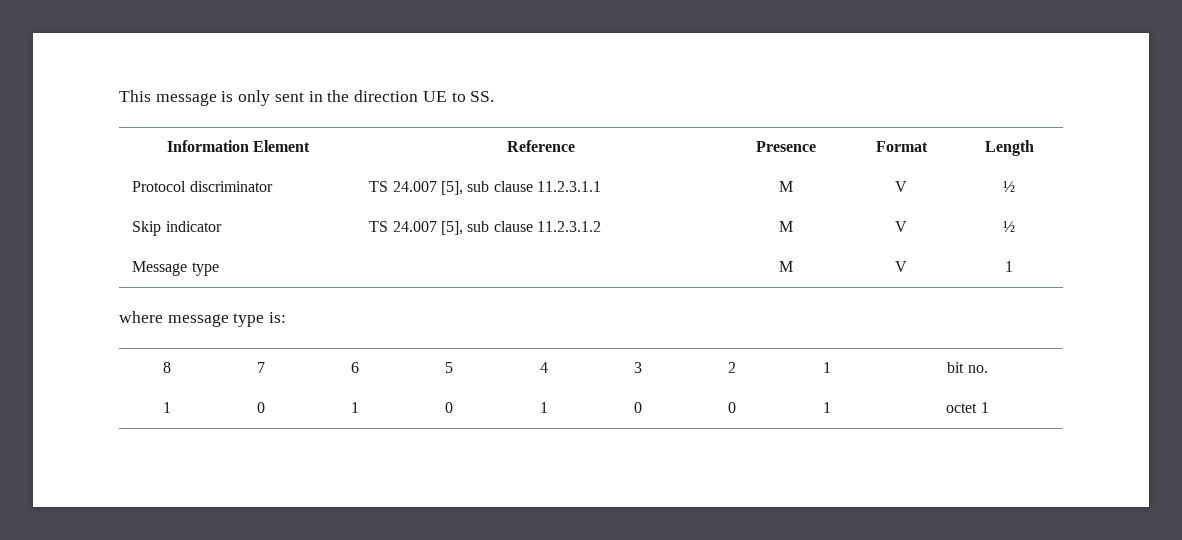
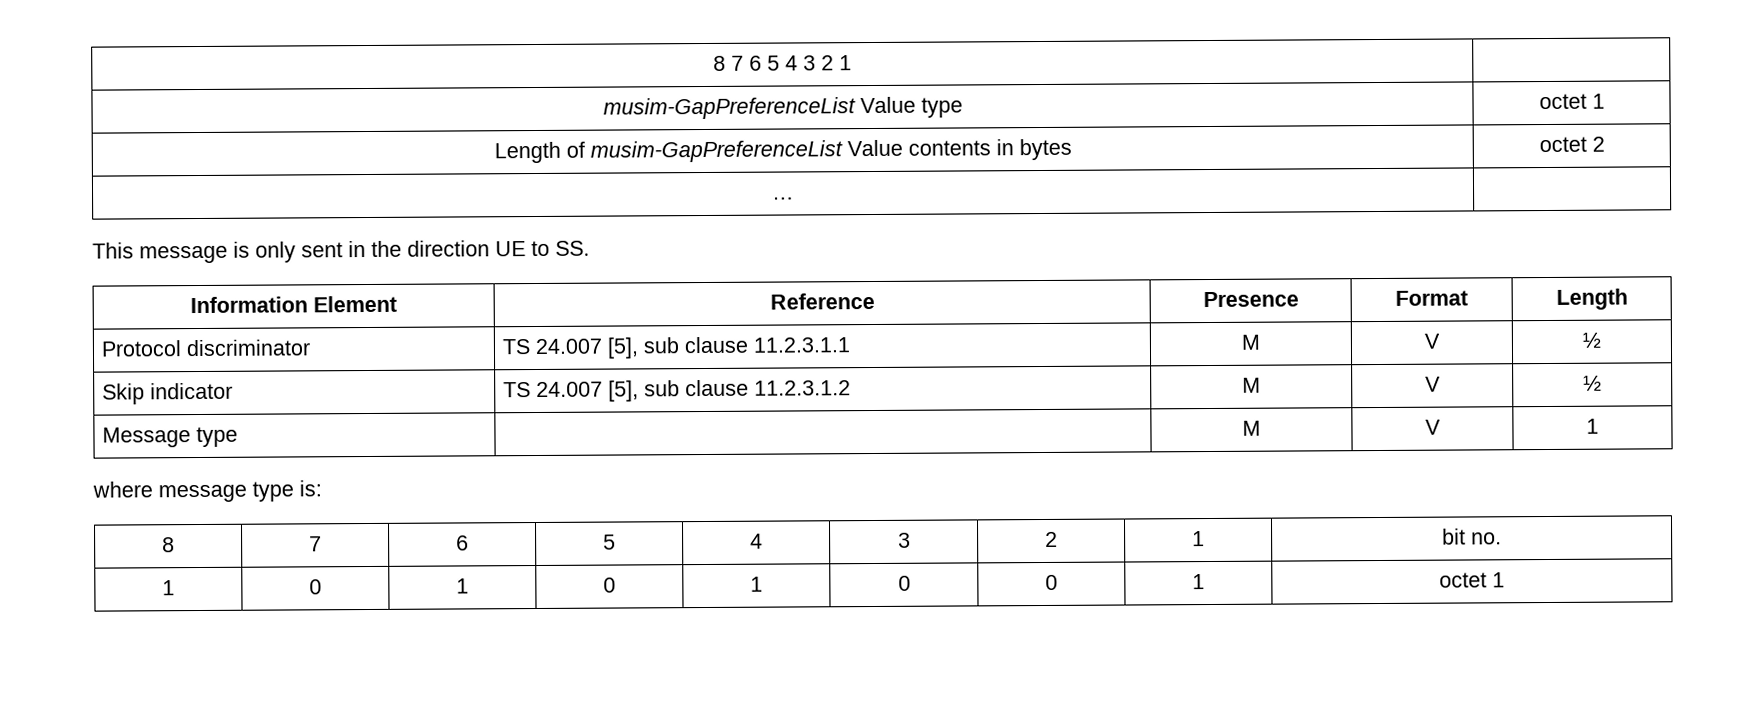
+ 8 7 6 5 4 3 2 1 |
+ musim-GapPreferenceList Value type | octet 1
+ Length of musim-GapPreferenceList Value contents in bytes | octet 2
+ … |

